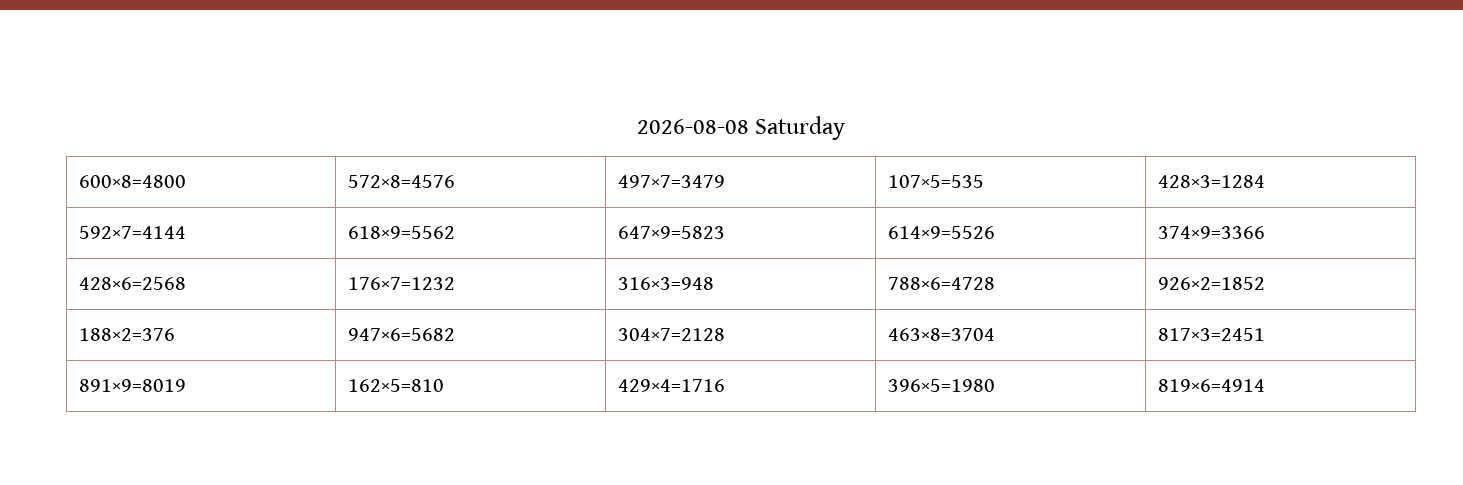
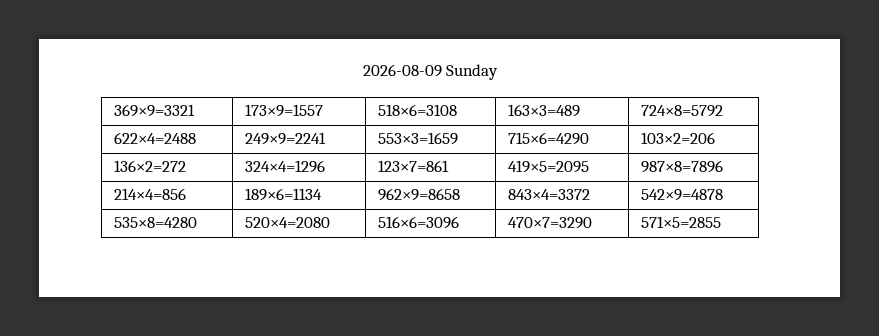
- 2026-08-08 Saturday
- 600×8=4800 | 572×8=4576 | 497×7=3479 | 107×5=535 | 428×3=1284
- 592×7=4144 | 618×9=5562 | 647×9=5823 | 614×9=5526 | 374×9=3366
- 428×6=2568 | 176×7=1232 | 316×3=948 | 788×6=4728 | 926×2=1852
- 188×2=376 | 947×6=5682 | 304×7=2128 | 463×8=3704 | 817×3=2451
- 891×9=8019 | 162×5=810 | 429×4=1716 | 396×5=1980 | 819×6=4914
+ 2026-08-09 Sunday
+ 369×9=3321 | 173×9=1557 | 518×6=3108 | 163×3=489 | 724×8=5792
+ 622×4=2488 | 249×9=2241 | 553×3=1659 | 715×6=4290 | 103×2=206
+ 136×2=272 | 324×4=1296 | 123×7=861 | 419×5=2095 | 987×8=7896
+ 214×4=856 | 189×6=1134 | 962×9=8658 | 843×4=3372 | 542×9=4878
+ 535×8=4280 | 520×4=2080 | 516×6=3096 | 470×7=3290 | 571×5=2855

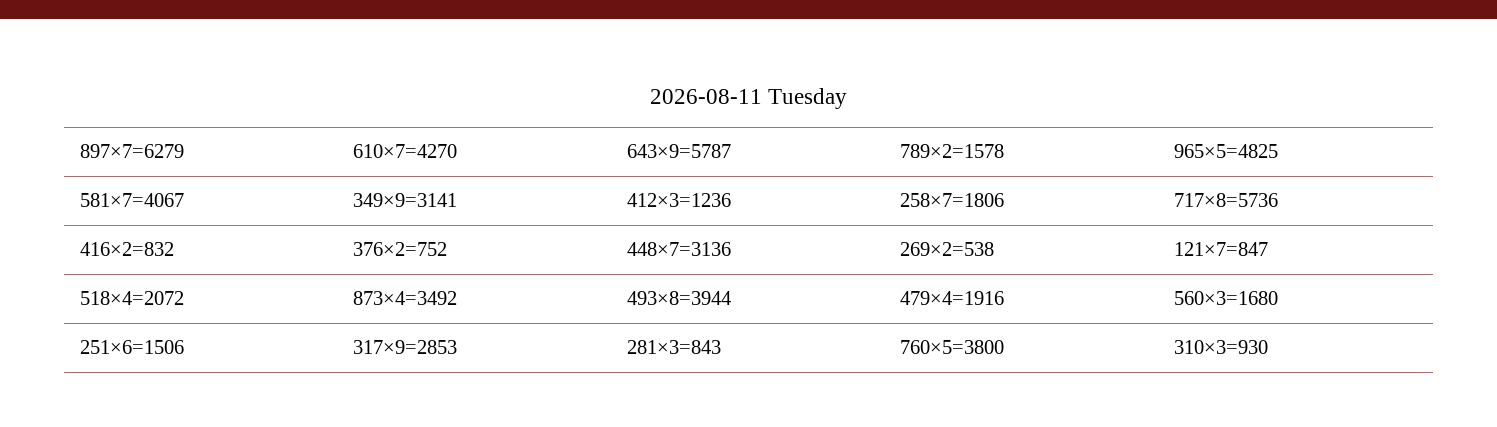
- 2026-08-09 Sunday
- 369×9=3321 | 173×9=1557 | 518×6=3108 | 163×3=489 | 724×8=5792
- 622×4=2488 | 249×9=2241 | 553×3=1659 | 715×6=4290 | 103×2=206
- 136×2=272 | 324×4=1296 | 123×7=861 | 419×5=2095 | 987×8=7896
- 214×4=856 | 189×6=1134 | 962×9=8658 | 843×4=3372 | 542×9=4878
- 535×8=4280 | 520×4=2080 | 516×6=3096 | 470×7=3290 | 571×5=2855
+ 2026-08-11 Tuesday
+ 897×7=6279 | 610×7=4270 | 643×9=5787 | 789×2=1578 | 965×5=4825
+ 581×7=4067 | 349×9=3141 | 412×3=1236 | 258×7=1806 | 717×8=5736
+ 416×2=832 | 376×2=752 | 448×7=3136 | 269×2=538 | 121×7=847
+ 518×4=2072 | 873×4=3492 | 493×8=3944 | 479×4=1916 | 560×3=1680
+ 251×6=1506 | 317×9=2853 | 281×3=843 | 760×5=3800 | 310×3=930

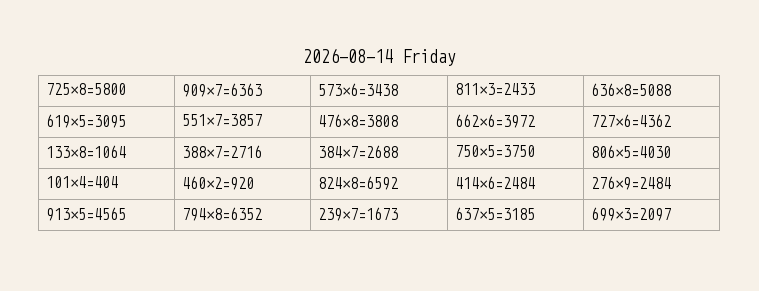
- 2026-08-11 Tuesday
- 897×7=6279 | 610×7=4270 | 643×9=5787 | 789×2=1578 | 965×5=4825
- 581×7=4067 | 349×9=3141 | 412×3=1236 | 258×7=1806 | 717×8=5736
- 416×2=832 | 376×2=752 | 448×7=3136 | 269×2=538 | 121×7=847
- 518×4=2072 | 873×4=3492 | 493×8=3944 | 479×4=1916 | 560×3=1680
- 251×6=1506 | 317×9=2853 | 281×3=843 | 760×5=3800 | 310×3=930
+ 2026-08-14 Friday
+ 725×8=5800 | 909×7=6363 | 573×6=3438 | 811×3=2433 | 636×8=5088
+ 619×5=3095 | 551×7=3857 | 476×8=3808 | 662×6=3972 | 727×6=4362
+ 133×8=1064 | 388×7=2716 | 384×7=2688 | 750×5=3750 | 806×5=4030
+ 101×4=404 | 460×2=920 | 824×8=6592 | 414×6=2484 | 276×9=2484
+ 913×5=4565 | 794×8=6352 | 239×7=1673 | 637×5=3185 | 699×3=2097

